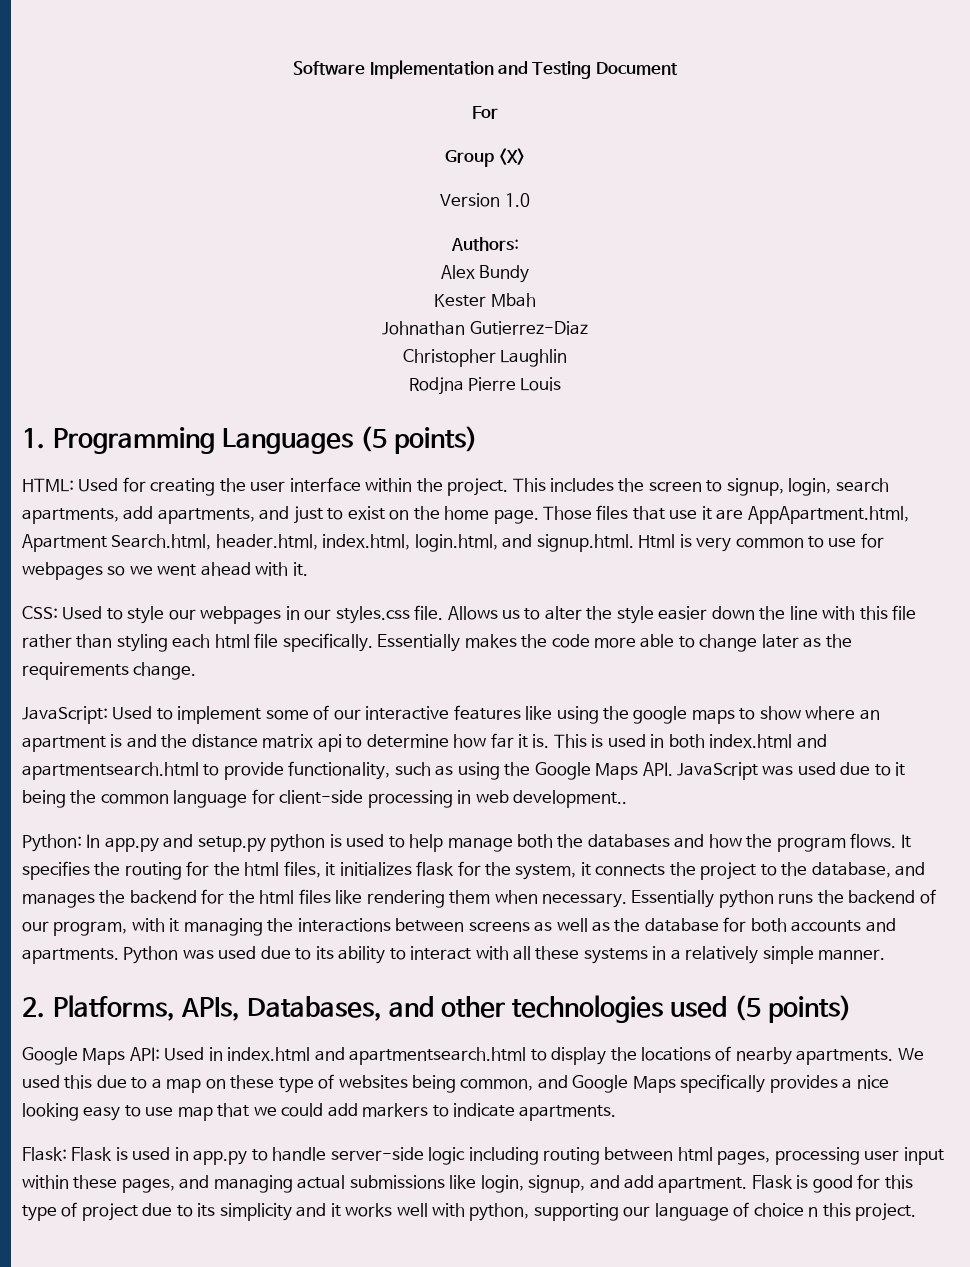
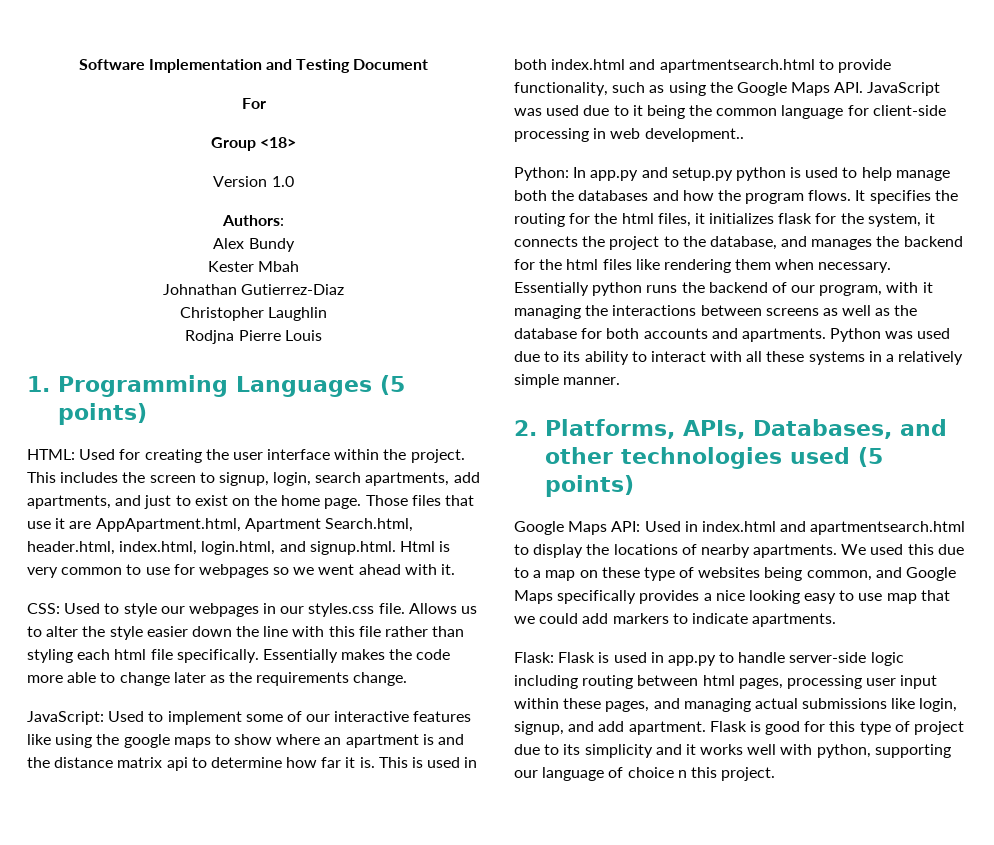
- Group <X>
+ Group <18>

